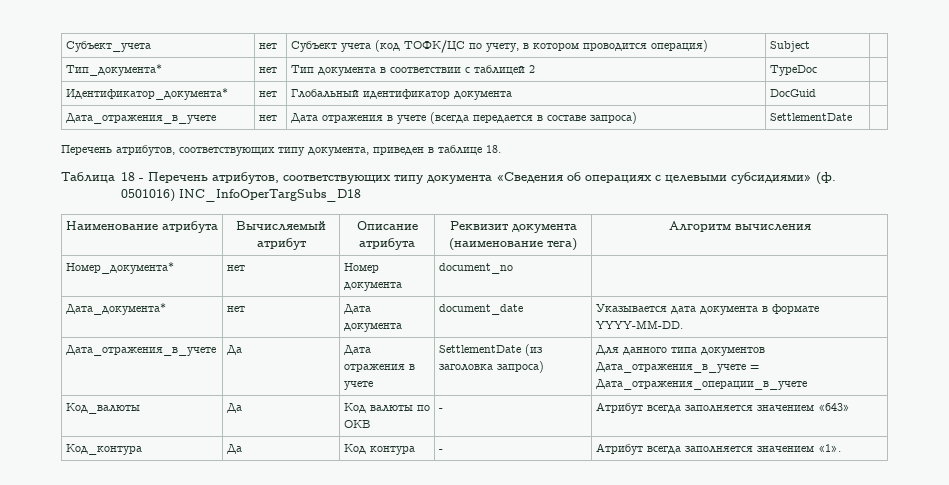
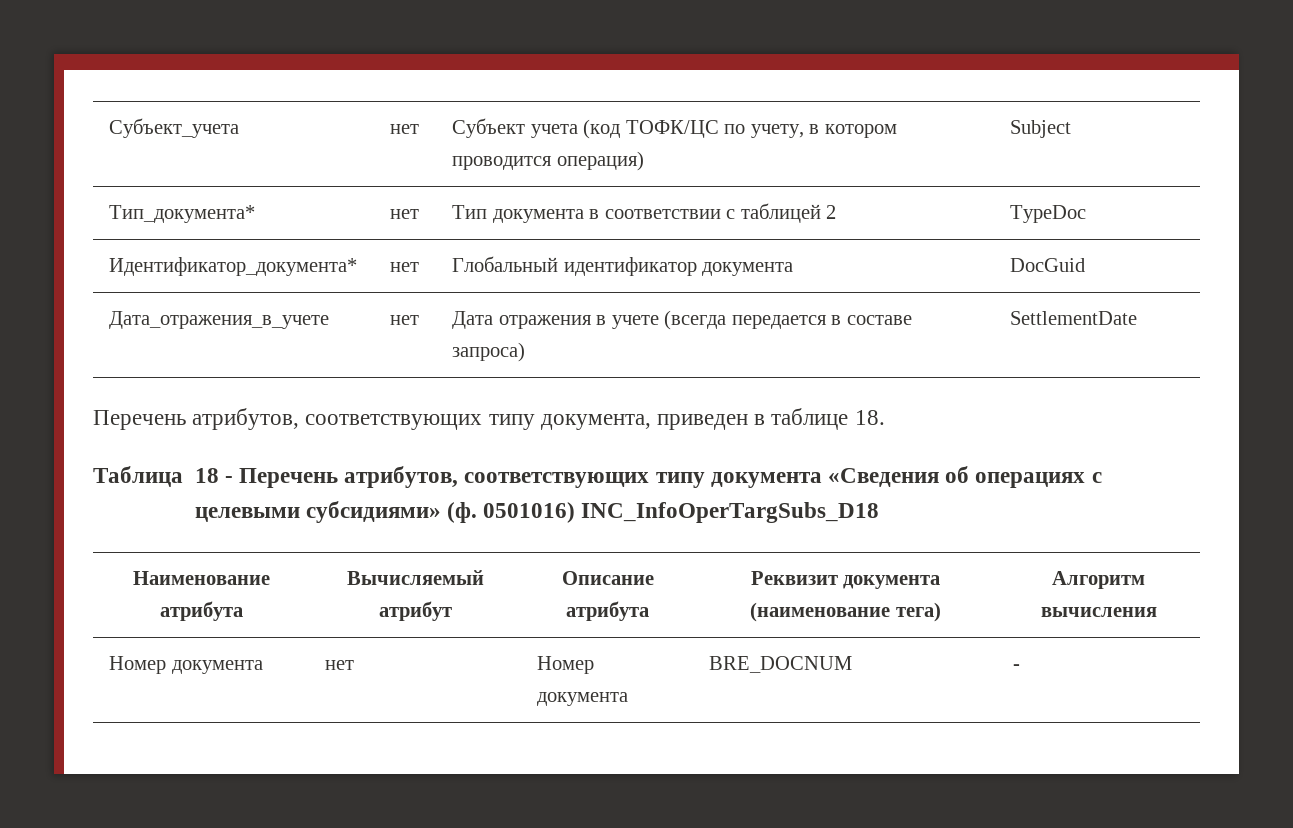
- Номер_документа* | нет | Номер документа | document_nо |
- Дата_документа* | нет | Дата документа | document_date | Указывается дата документа в формате YYYY-MM-DD.
- Дата_отражения_в_учете | Да | Дата отражения в учете | SettlementDate (из заголовка запроса) | Для данного типа документов Дата_отражения_в_учете = Дата_отражения_операции_в_учете
- Код_валюты | Да | Код валюты по ОКВ | - | Атрибут всегда заполняется значением «643»
- Код_контура | Да | Код контура | - | Атрибут всегда заполняется значением «1».
+ Номер документа | нет | Номер документа | BRE_DOCNUM | -

